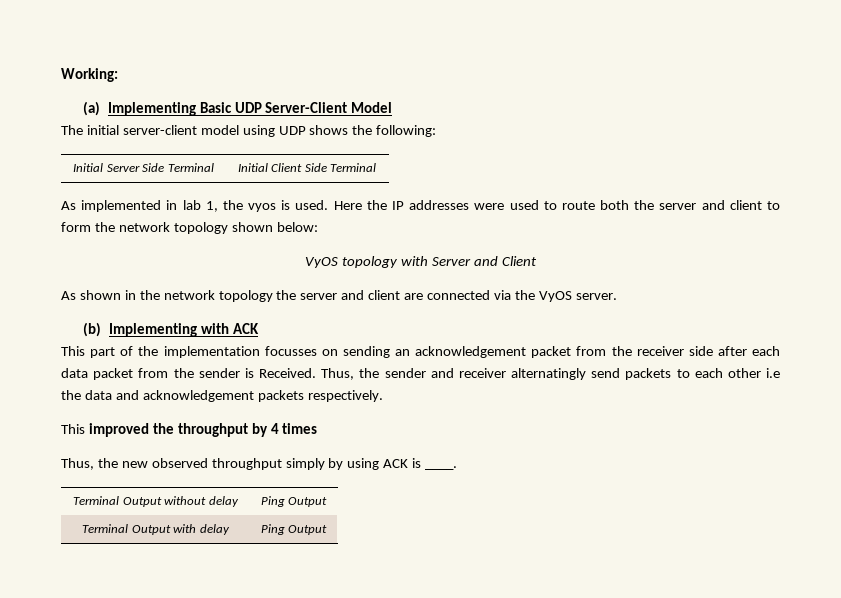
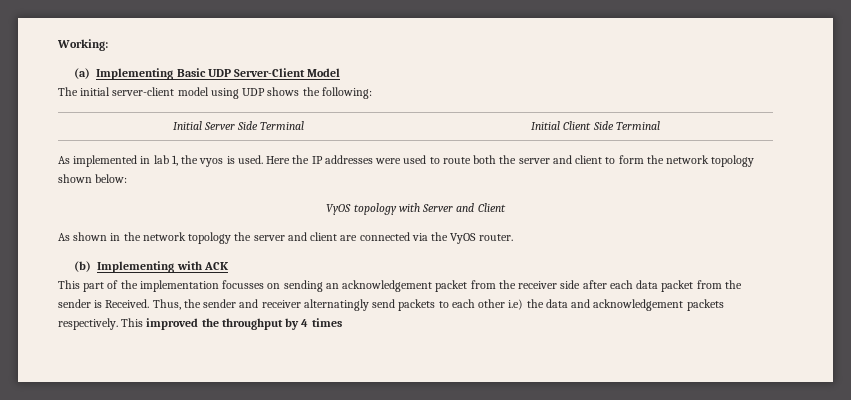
- As shown in the network topology the server and client are connected via the VyOS server.
+ As shown in the network topology the server and client are connected via the VyOS router.
- Thus, the sender and receiver alternatingly send packets to each other i.e the data and acknowledgement packets respectively.
- This improved the throughput by 4 times
+ Thus, the sender and receiver alternatingly send packets to each other i.e) the data and acknowledgement packets respectively. This improved the throughput by 4 times
- Thus, the new observed throughput simply by using ACK is ____.
- Terminal Output without delay | Ping Output
- Terminal Output with delay | Ping Output

